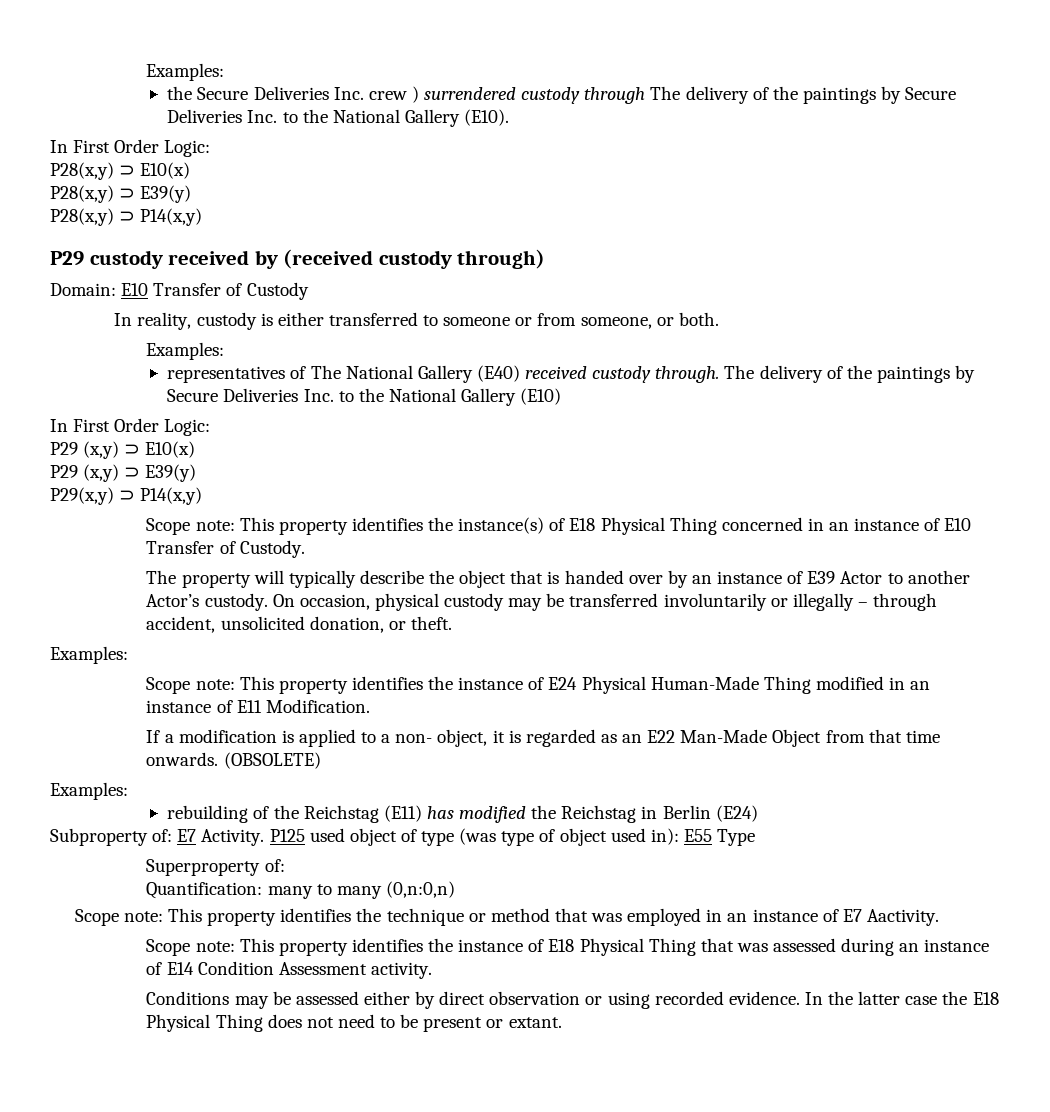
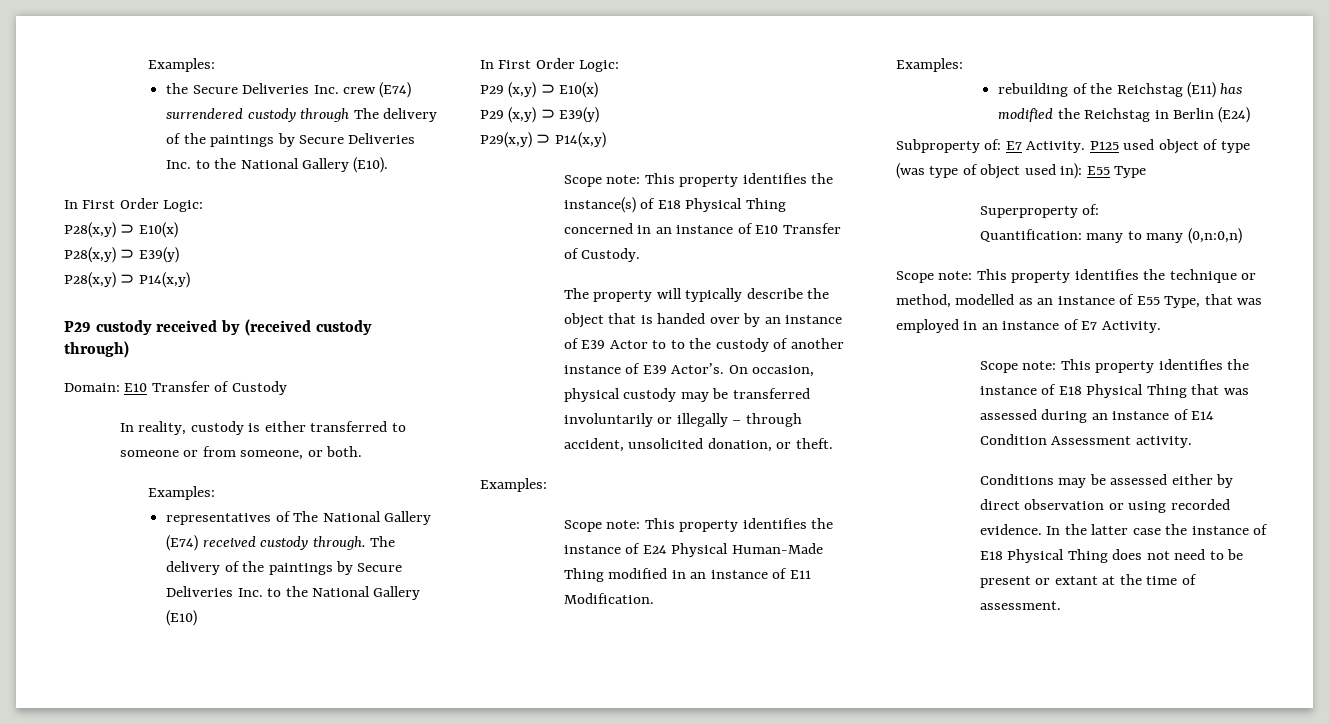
- the Secure Deliveries Inc. crew ) surrendered custody through The delivery of the paintings by Secure Deliveries Inc. to the National Gallery (E10).
+ the Secure Deliveries Inc. crew (E74) surrendered custody through The delivery of the paintings by Secure Deliveries Inc. to the National Gallery (E10).
- representatives of The National Gallery (E40) received custody through.
+ representatives of The National Gallery (E74) received custody through.
- The property will typically describe the object that is handed over by an instance of E39 Actor to another Actor’s custody.
+ The property will typically describe the object that is handed over by an instance of E39 Actor to to the custody of another instance of E39 Actor’s.
- If a modification is applied to a non- object, it is regarded as an E22 Man-Made Object from that time onwards. (OBSOLETE)
- Scope note: This property identifies the technique or method that was employed in an instance of E7 Aactivity.
+ Scope note: This property identifies the technique or method, modelled as an instance of E55 Type, that was employed in an instance of E7 Activity.
- In the latter case the E18 Physical Thing does not need to be present or extant.
+ In the latter case the instance of E18 Physical Thing does not need to be present or extant at the time of assessment.

